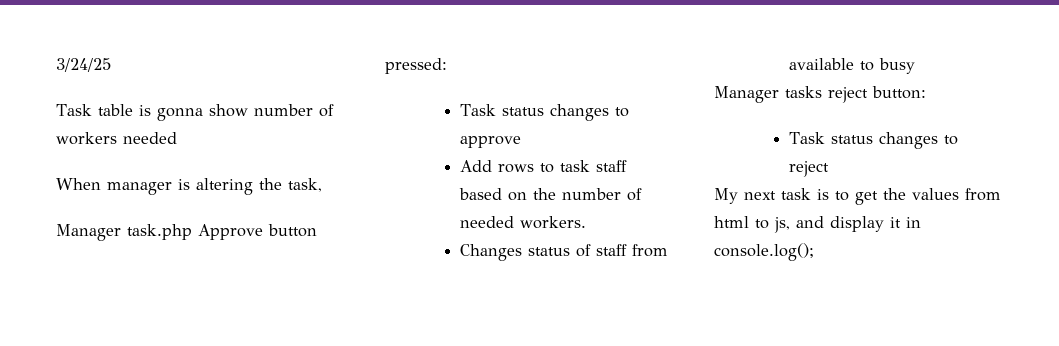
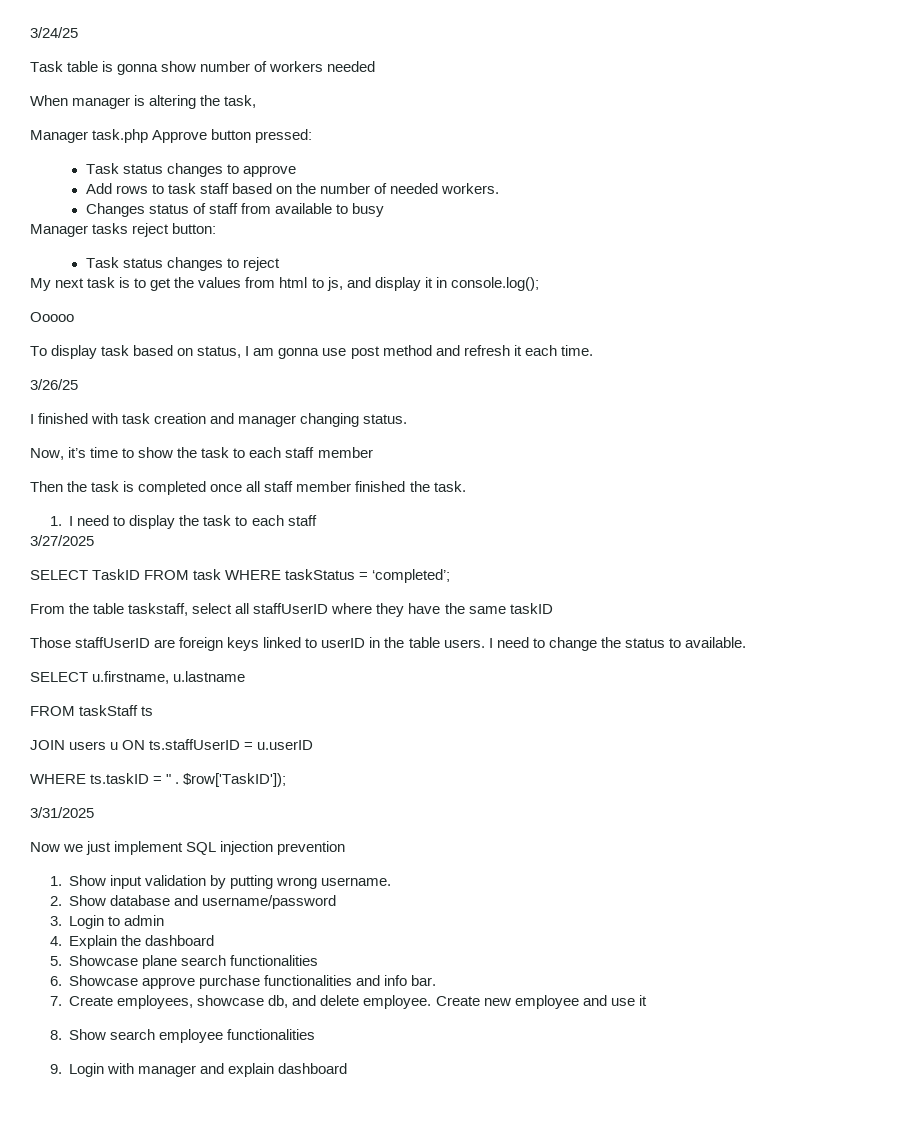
+ Ooooo
+ To display task based on status, I am gonna use post method and refresh it each time.
+ 3/26/25
+ I finished with task creation and manager changing status.
+ Now, it’s time to show the task to each staff member
+ Then the task is completed once all staff member finished the task.
+ 1. I need to display the task to each staff
+ 3/27/2025
+ SELECT TaskID FROM task WHERE taskStatus = ‘completed’;
+ From the table taskstaff, select all staffUserID where they have the same taskID
+ Those staffUserID are foreign keys linked to userID in the table users. I need to change the status to available.
+ SELECT u.firstname, u.lastname
+ FROM taskStaff ts
+ JOIN users u ON ts.staffUserID = u.userID
+ WHERE ts.taskID = " . $row['TaskID']);
+ 3/31/2025
+ Now we just implement SQL injection prevention
+ 1. Show input validation by putting wrong username.
+ 2. Show database and username/password
+ 3. Login to admin
+ 4. Explain the dashboard
+ 5. Showcase plane search functionalities
+ 6. Showcase approve purchase functionalities and info bar.
+ 7. Create employees, showcase db, and delete employee. Create new employee and use it
+ 8. Show search employee functionalities
+ 9. Login with manager and explain dashboard

